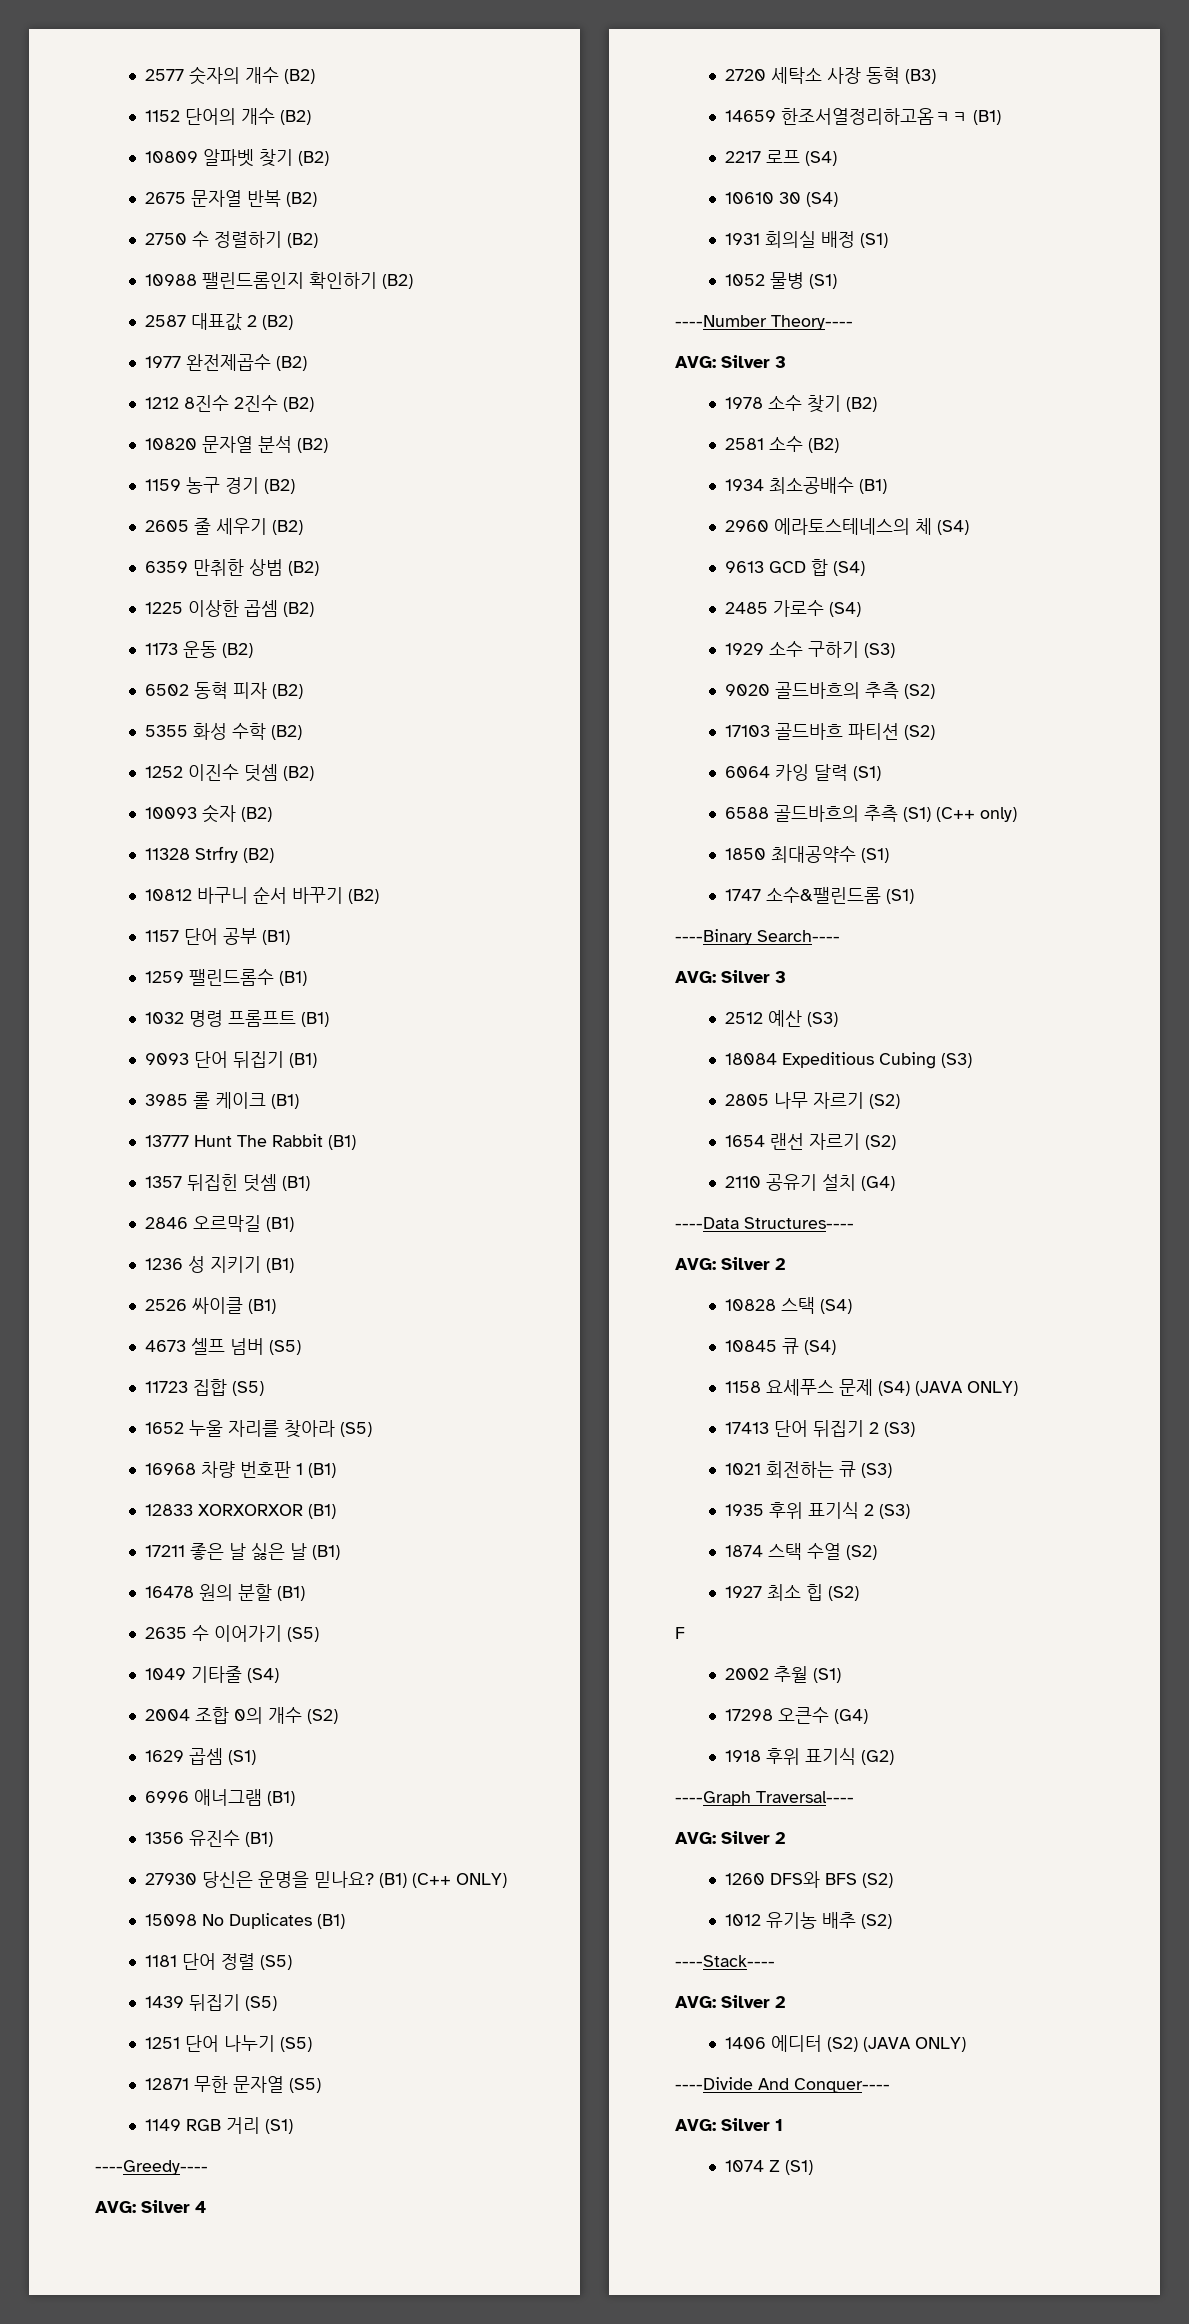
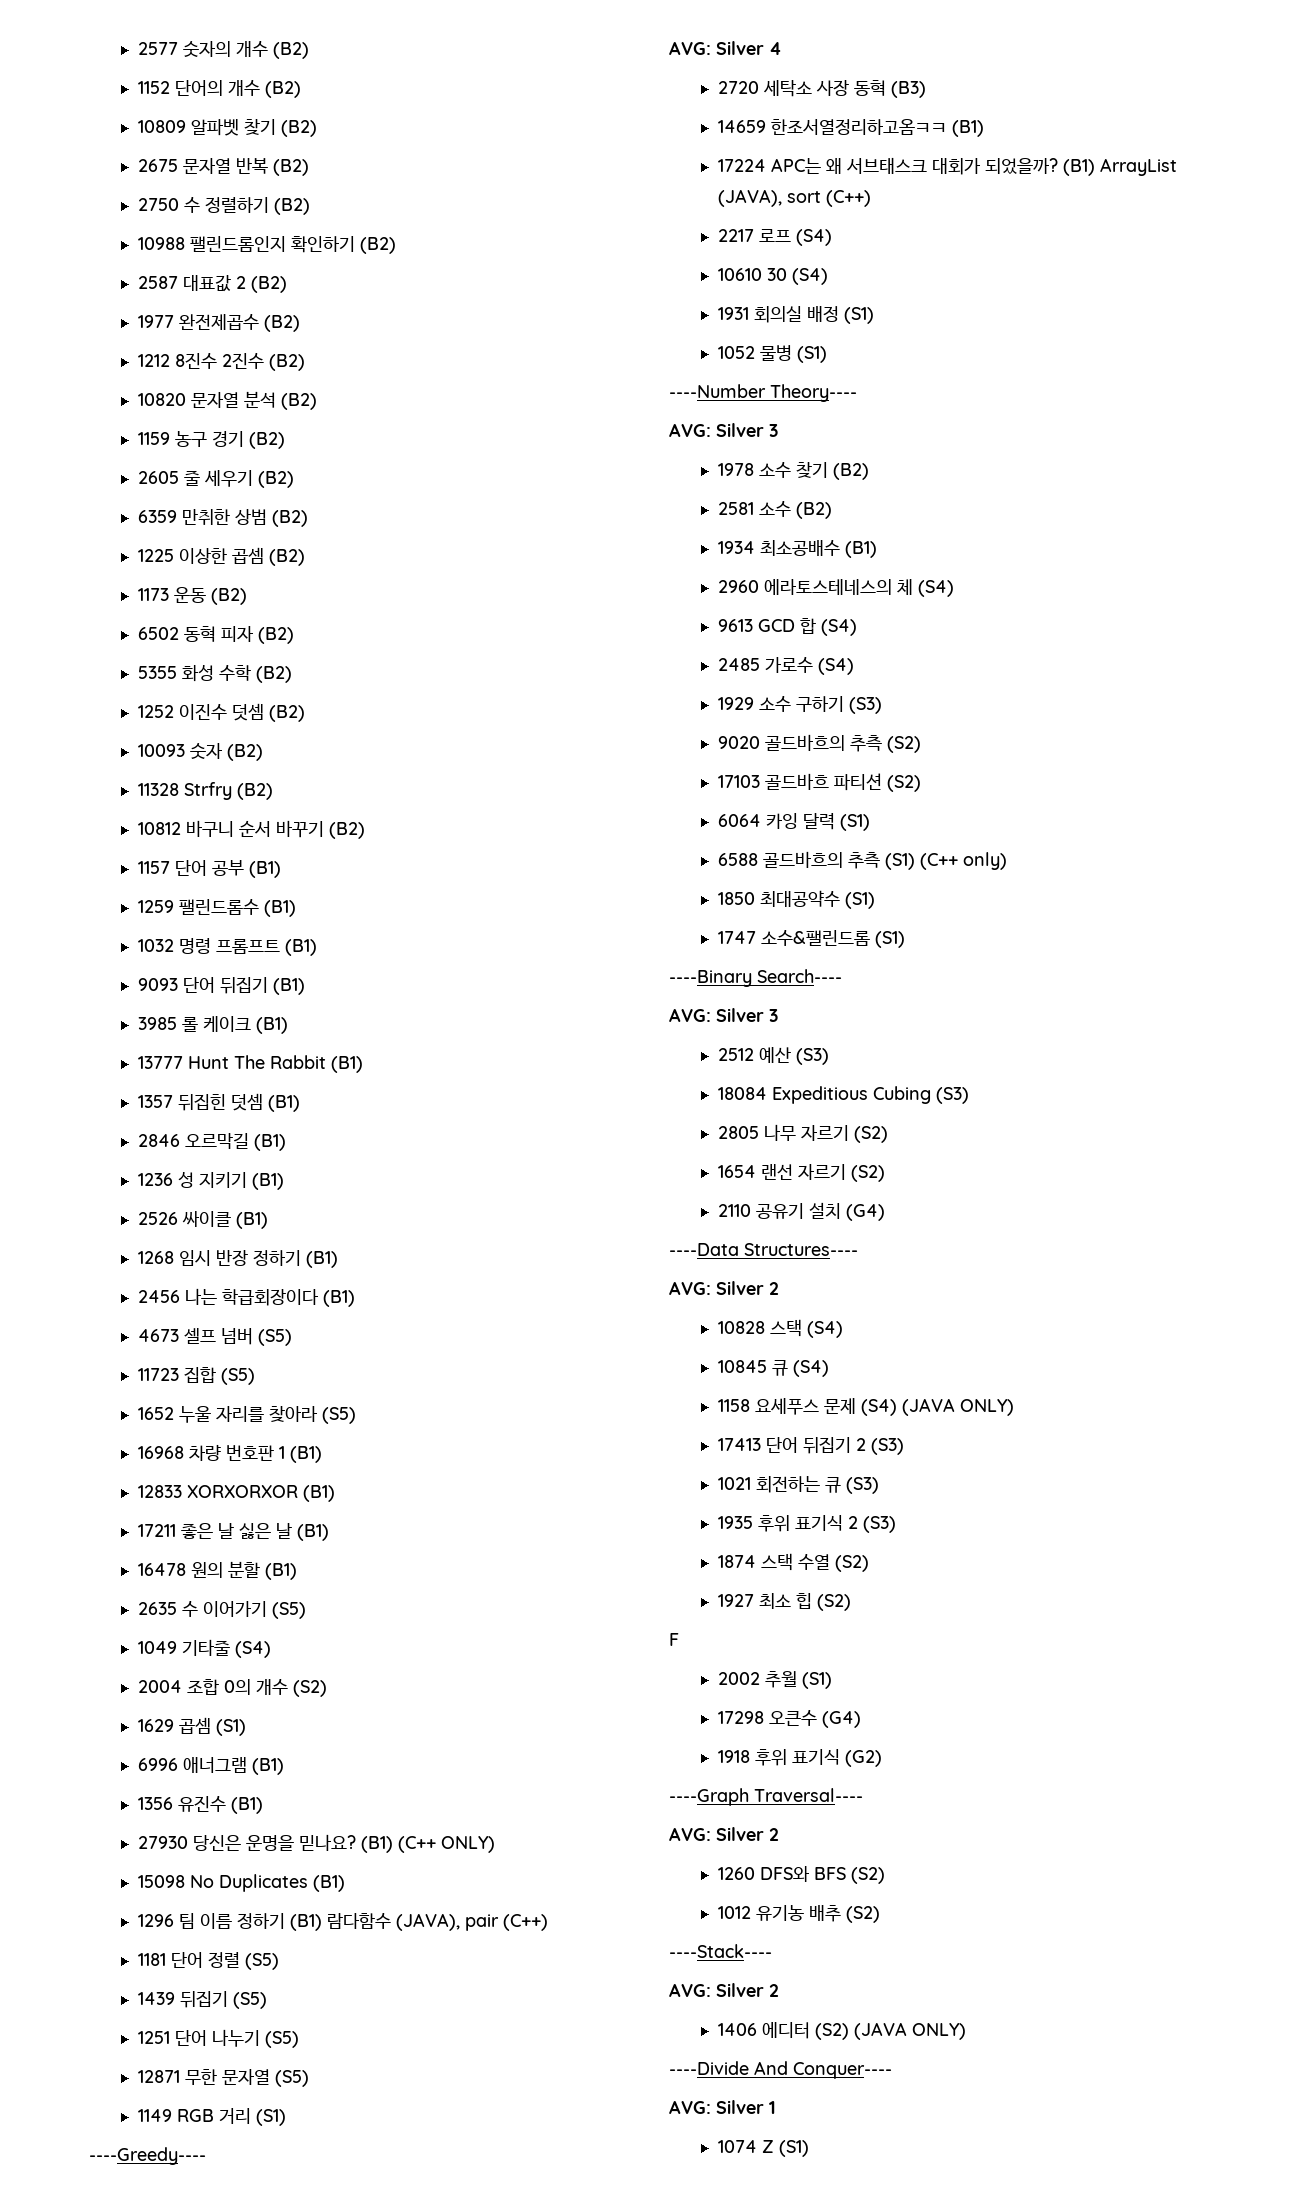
+ 1268 임시 반장 정하기 (B1)
+ 2456 나는 학급회장이다 (B1)
+ 1296 팀 이름 정하기 (B1) 람다함수 (JAVA), pair (C++)
+ 17224 APC는 왜 서브태스크 대회가 되었을까? (B1) ArrayList (JAVA), sort (C++)

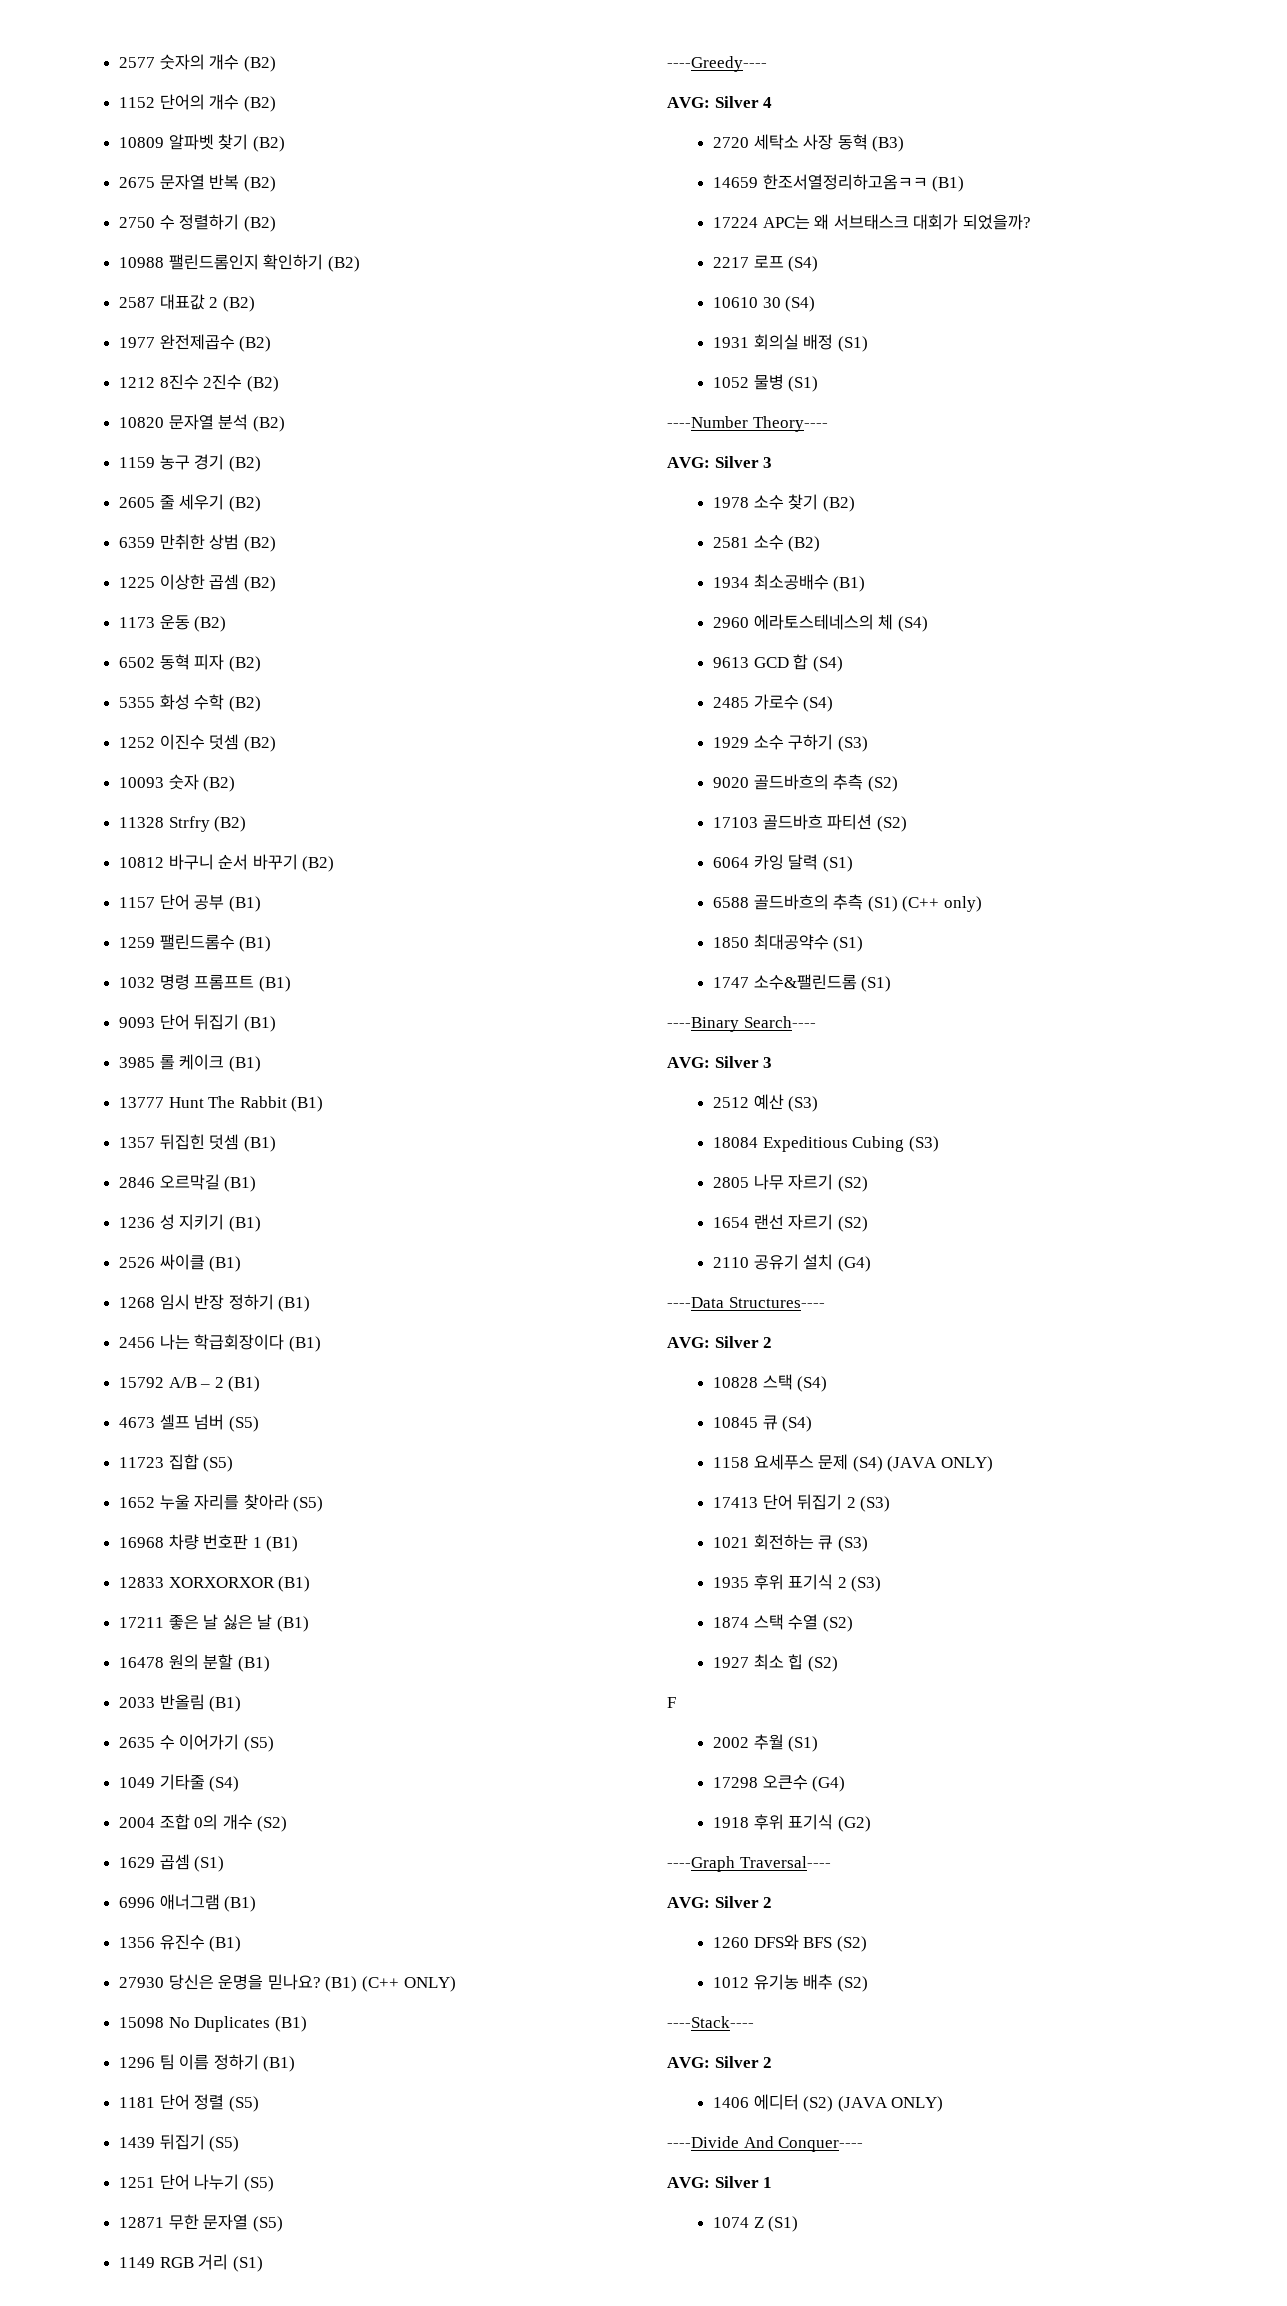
+ 15792 A/B – 2 (B1)
+ 2033 반올림 (B1)
- 1296 팀 이름 정하기 (B1) 람다함수 (JAVA), pair (C++)
+ 1296 팀 이름 정하기 (B1)
- (B1) ArrayList (JAVA), sort (C++)

